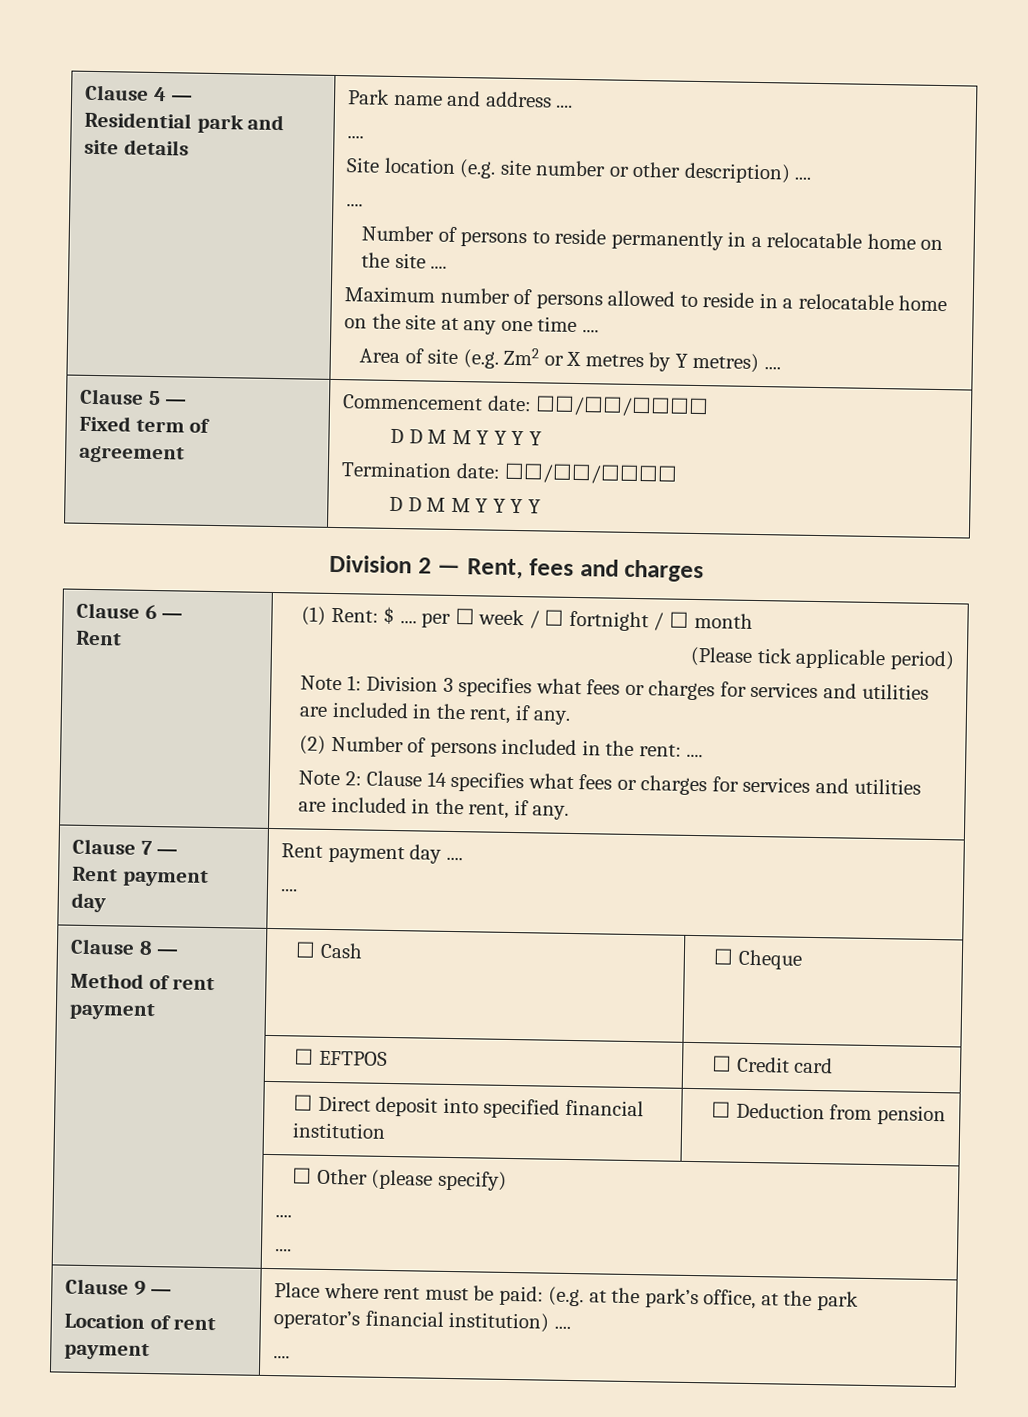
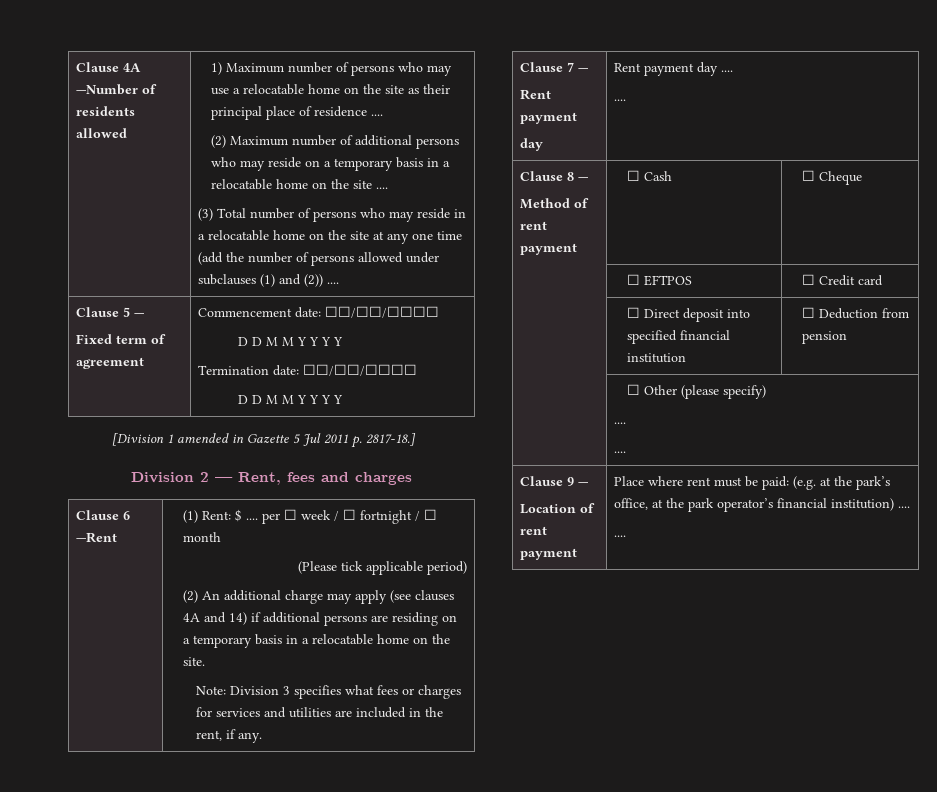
- Clause 4 —
- Residential park and site details | Park name and address ....
- ....
- Site location (e.g. site number or other description) ....
- ....
- Number of persons to reside permanently in a relocatable home on the site ....
+ Clause 4A —Number of residents allowed | 1) Maximum number of persons who may use a relocatable home on the site as their principal place of residence ....
+ (2) Maximum number of additional persons who may reside on a temporary basis in a relocatable home on the site ....
- Maximum number of persons allowed to reside in a relocatable home on the site at any one time ....
- Area of site (e.g. Zm2 or X metres by Y metres) ....
+ (3) Total number of persons who may reside in a relocatable home on the site at any one time (add the number of persons allowed under subclauses (1) and (2)) ....
+ [Division 1 amended in Gazette 5 Jul 2011 p. 2817-18.]
- Clause 6 —
- Rent
+ Clause 6 —Rent
- Note 1: Division 3 specifies what fees or charges for services and utilities are included in the rent, if any.
+ (2) An additional charge may apply (see clauses 4A and 14) if additional persons are residing on a temporary basis in a relocatable home on the site.
+ Note: Division 3 specifies what fees or charges for services and utilities are included in the rent, if any.
- (2) Number of persons included in the rent: ....
- Note 2: Clause 14 specifies what fees or charges for services and utilities are included in the rent, if any.

